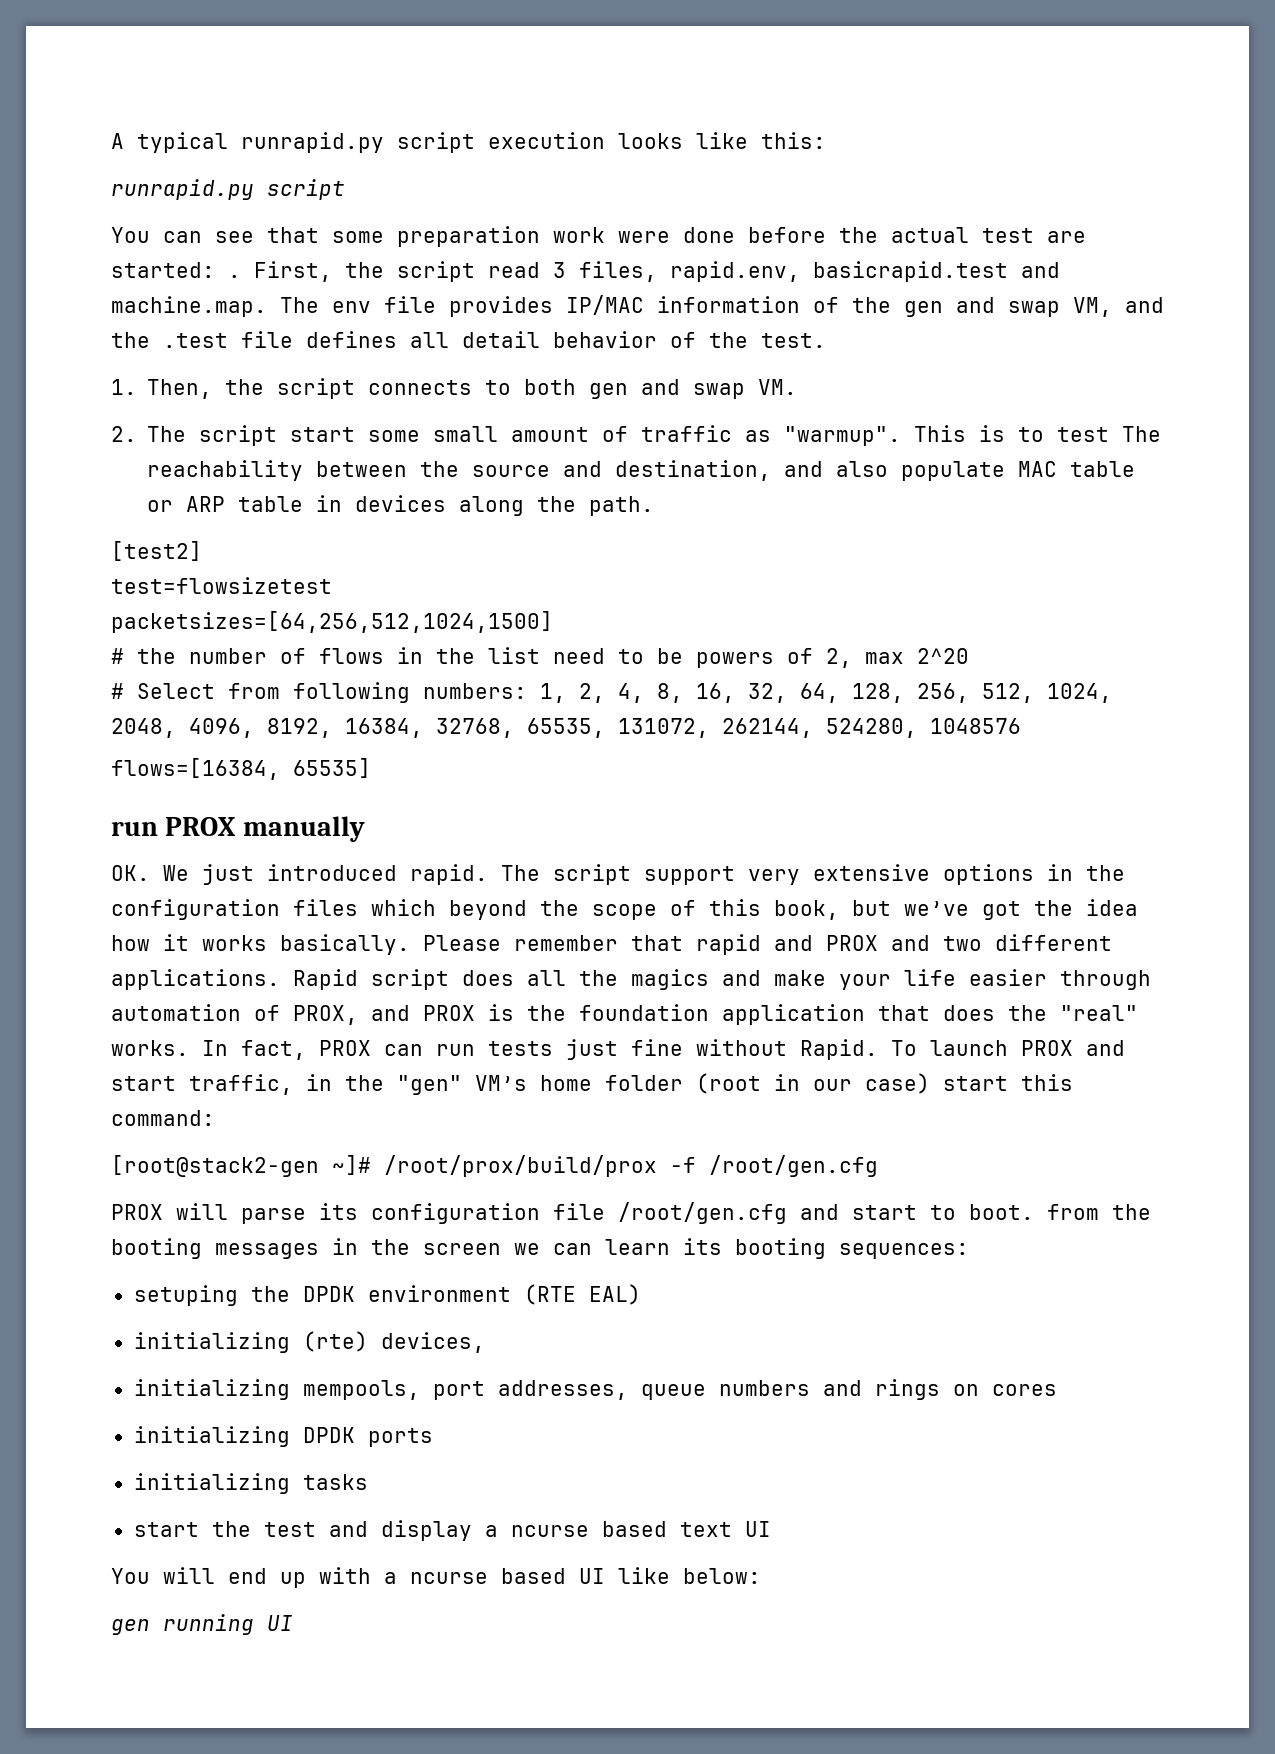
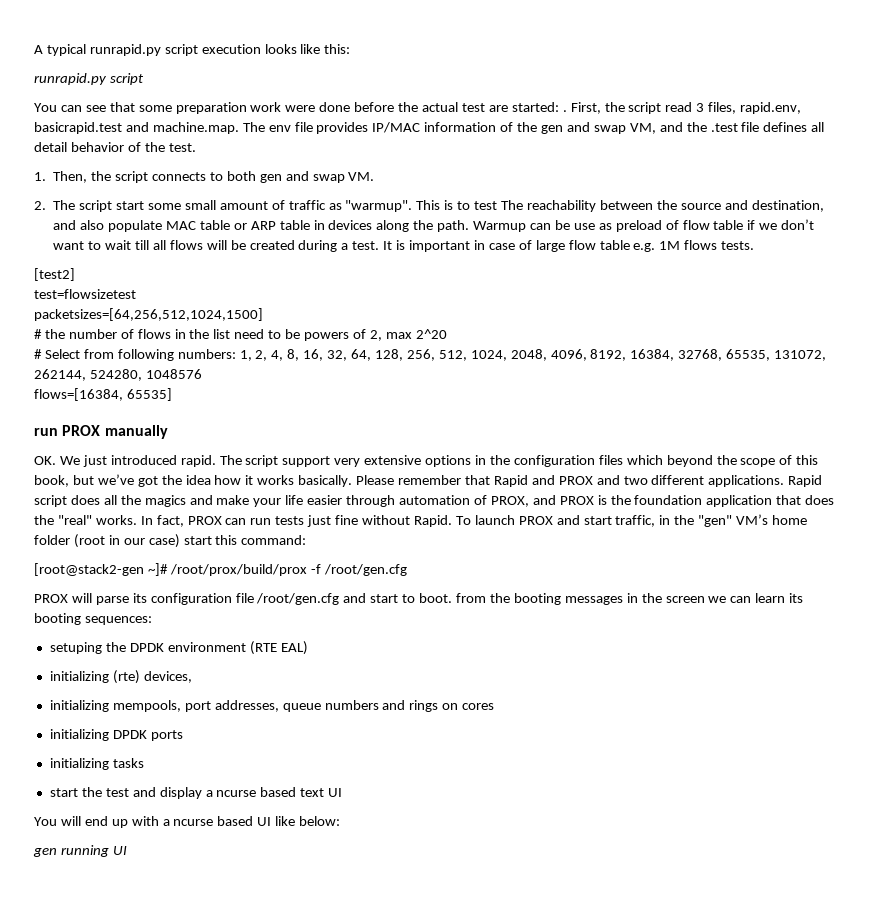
+ Warmup can be use as preload of flow table if we don’t want to wait till all flows will be created during a test. It is important in case of large flow table e.g. 1M flows tests.
- Please remember that rapid and PROX and two different applications.
+ Please remember that Rapid and PROX and two different applications.

